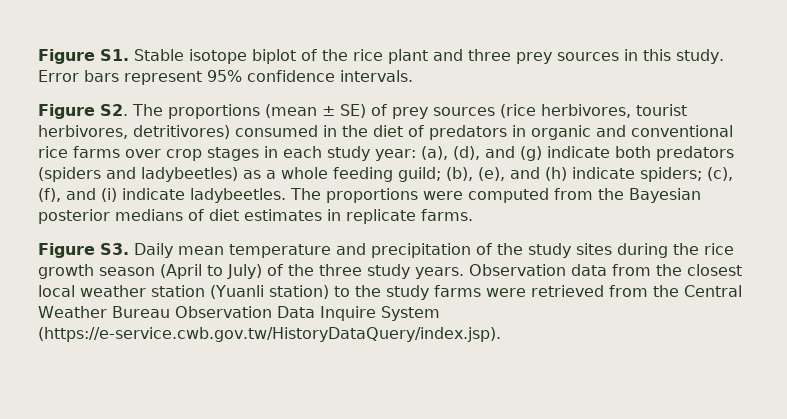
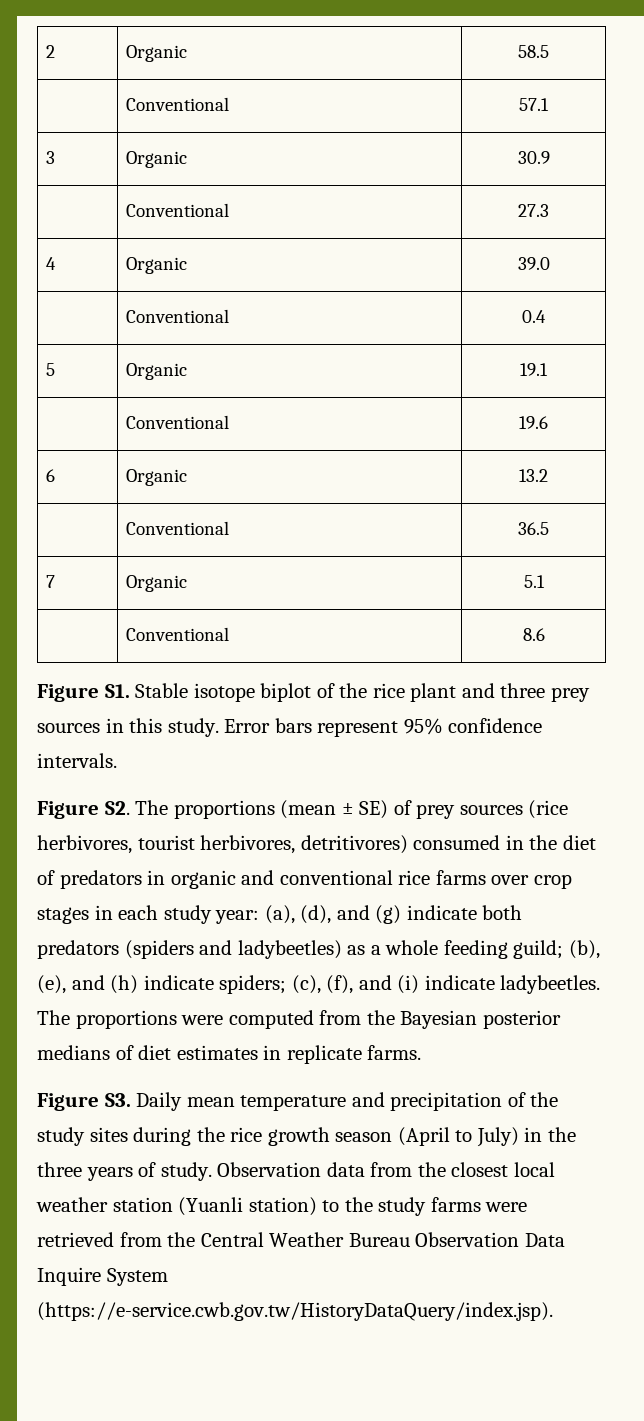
+ 2 | Organic | 58.5
+ | Conventional | 57.1
+ 3 | Organic | 30.9
+ | Conventional | 27.3
+ 4 | Organic | 39.0
+ | Conventional | 0.4
+ 5 | Organic | 19.1
+ | Conventional | 19.6
+ 6 | Organic | 13.2
+ | Conventional | 36.5
+ 7 | Organic | 5.1
+ | Conventional | 8.6
- Figure S3. Daily mean temperature and precipitation of the study sites during the rice growth season (April to July) of the three study years.
+ Figure S3. Daily mean temperature and precipitation of the study sites during the rice growth season (April to July) in the three years of study.

